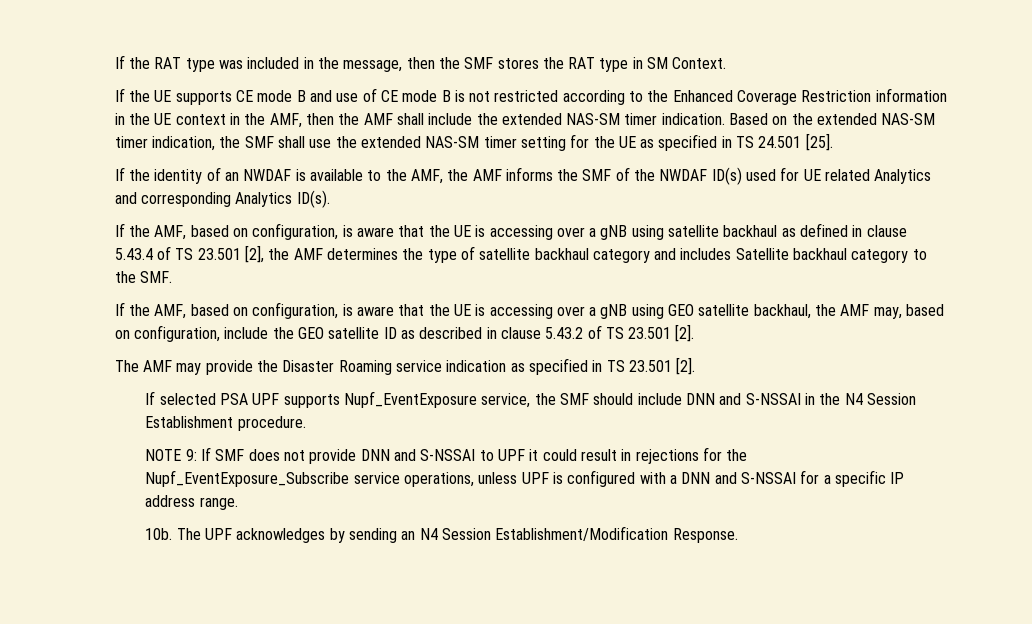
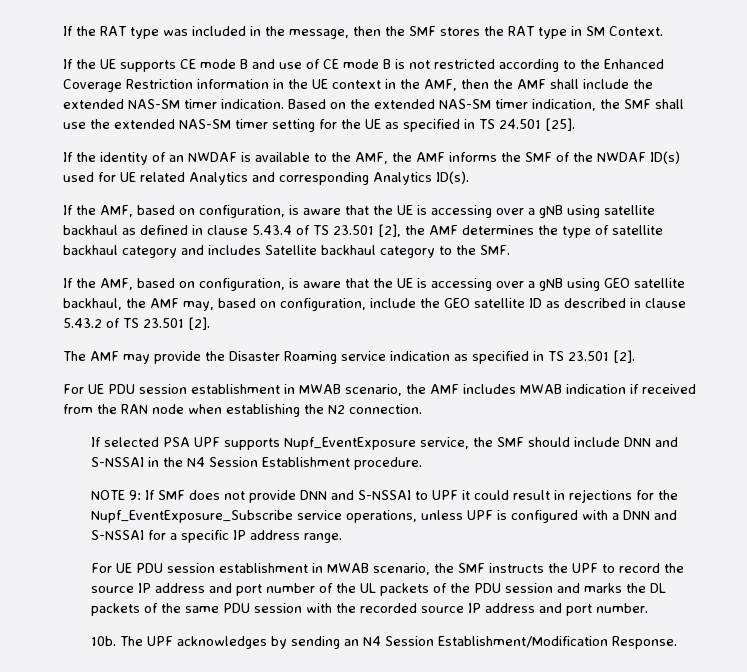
+ For UE PDU session establishment in MWAB scenario, the AMF includes MWAB indication if received from the RAN node when establishing the N2 connection.
+ For UE PDU session establishment in MWAB scenario, the SMF instructs the UPF to record the source IP address and port number of the UL packets of the PDU session and marks the DL packets of the same PDU session with the recorded source IP address and port number.

